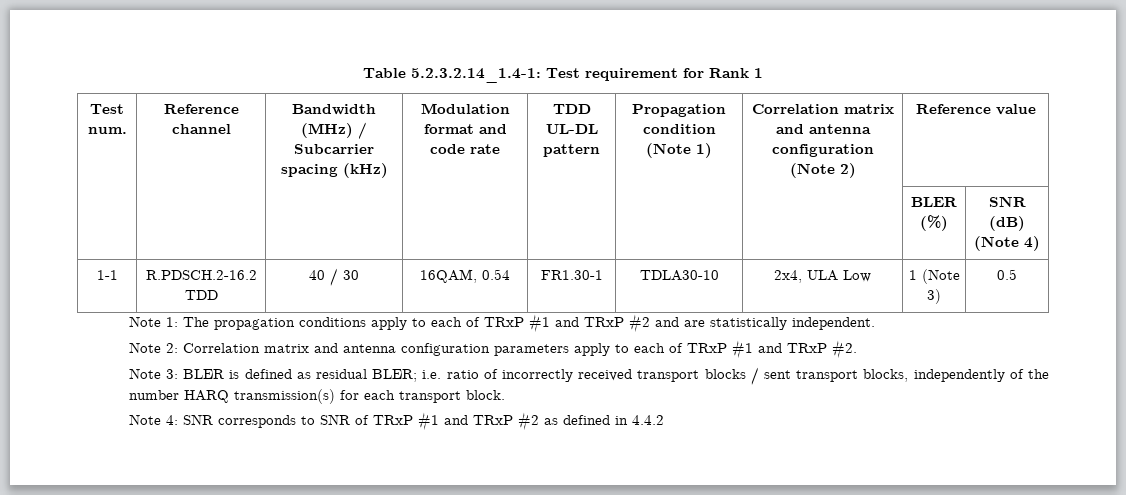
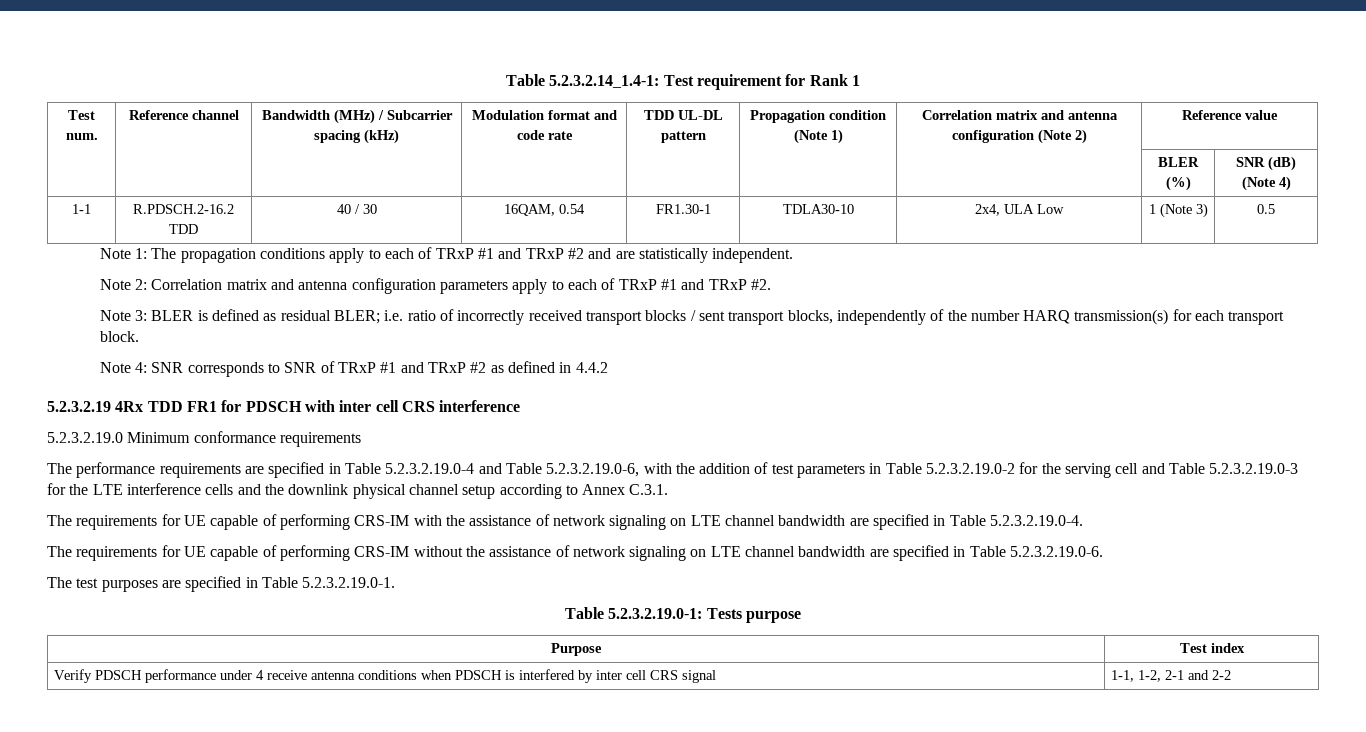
+ 5.2.3.2.19 4Rx TDD FR1 for PDSCH with inter cell CRS interference
+ 5.2.3.2.19.0 Minimum conformance requirements
+ The performance requirements are specified in Table 5.2.3.2.19.0-4 and Table 5.2.3.2.19.0-6, with the addition of test parameters in Table 5.2.3.2.19.0-2 for the serving cell and Table 5.2.3.2.19.0-3 for the LTE interference cells and the downlink physical channel setup according to Annex C.3.1.
+ The requirements for UE capable of performing CRS-IM with the assistance of network signaling on LTE channel bandwidth are specified in Table 5.2.3.2.19.0-4.
+ The requirements for UE capable of performing CRS-IM without the assistance of network signaling on LTE channel bandwidth are specified in Table 5.2.3.2.19.0-6.
+ The test purposes are specified in Table 5.2.3.2.19.0-1.
+ Table 5.2.3.2.19.0-1: Tests purpose
+ Purpose | Test index
+ Verify PDSCH performance under 4 receive antenna conditions when PDSCH is interfered by inter cell CRS signal | 1-1, 1-2, 2-1 and 2-2

